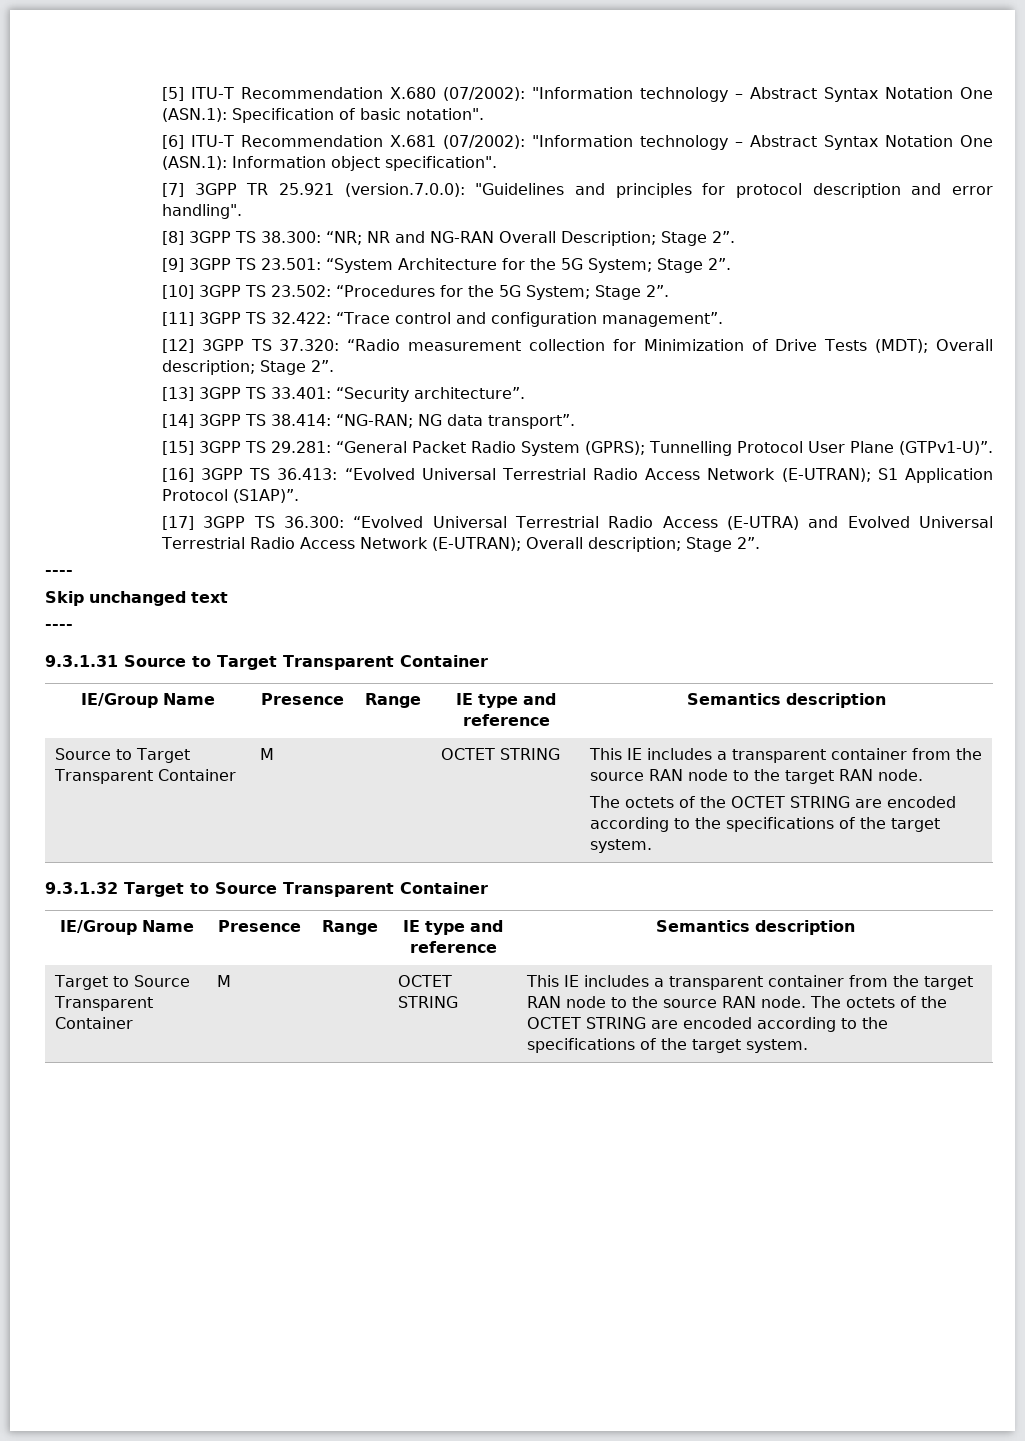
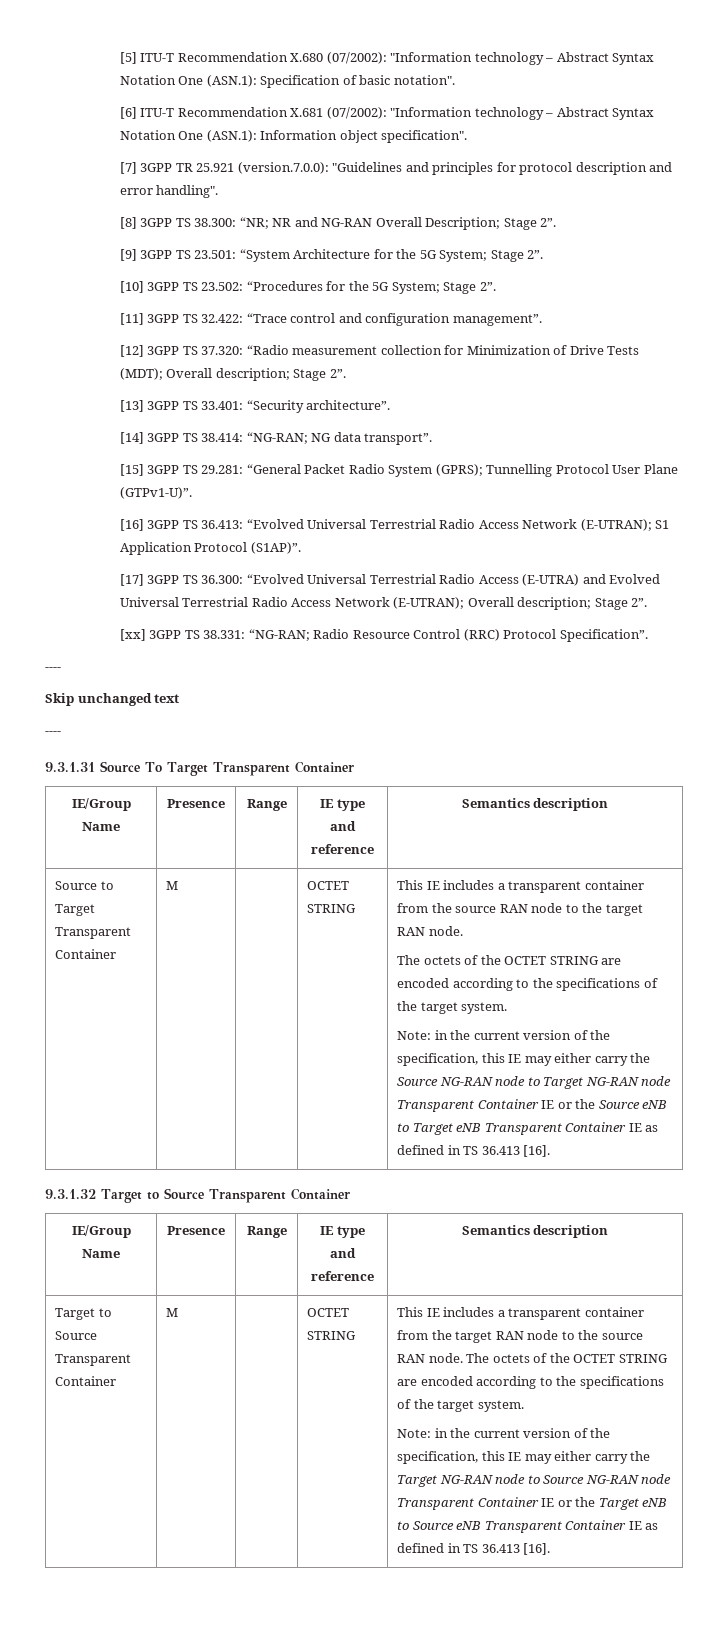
+ [xx] 3GPP TS 38.331: “NG-RAN; Radio Resource Control (RRC) Protocol Specification”.
- 9.3.1.31 Source to Target Transparent Container
+ 9.3.1.31 Source To Target Transparent Container
+ Note: in the current version of the specification, this IE may either carry the Source NG-RAN node to Target NG-RAN node Transparent Container IE or the Source eNB to Target eNB Transparent Container IE as defined in TS 36.413 [16].
+ Note: in the current version of the specification, this IE may either carry the Target NG-RAN node to Source NG-RAN node Transparent Container IE or the Target eNB to Source eNB Transparent Container IE as defined in TS 36.413 [16].

